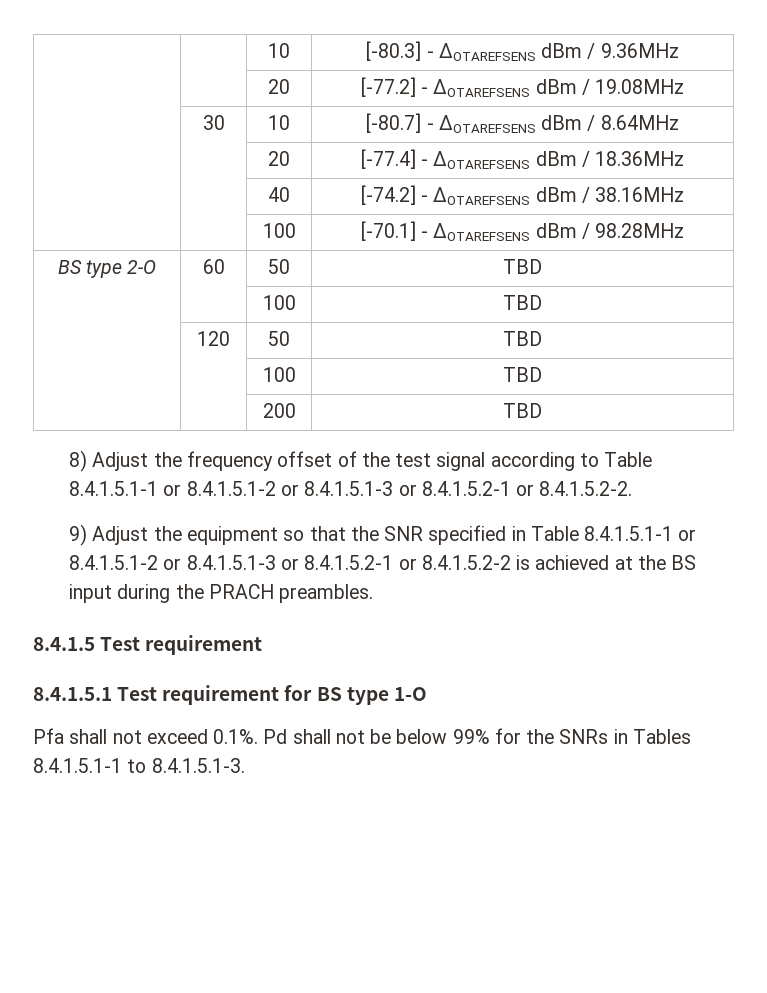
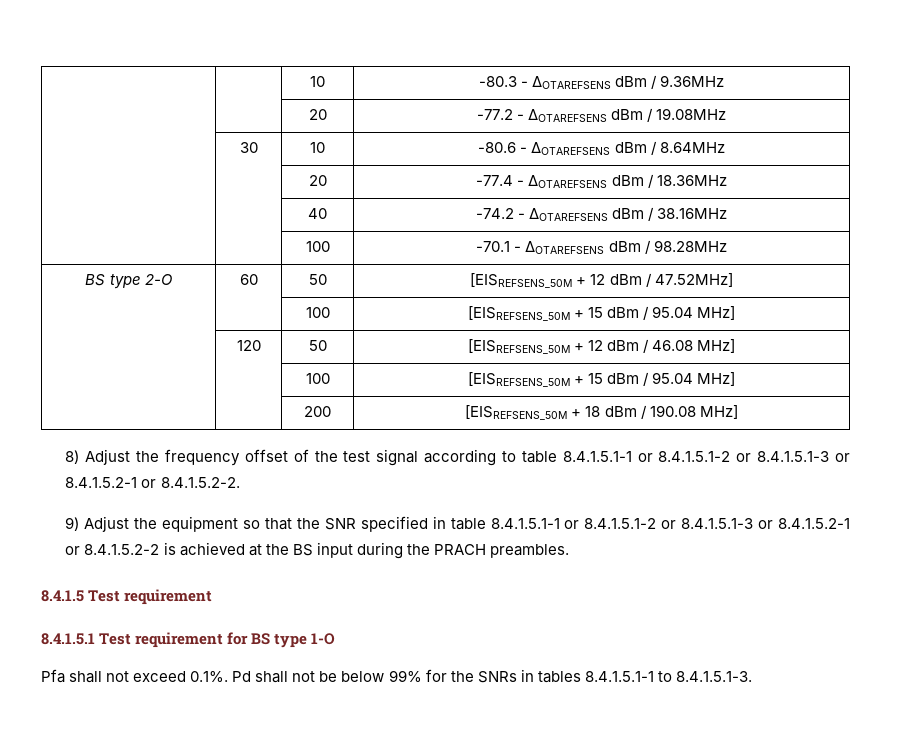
- | | 10 | [-80.3] - ΔOTAREFSENS dBm / 9.36MHz
+ | | 10 | -80.3 - ΔOTAREFSENS dBm / 9.36MHz
- | | 20 | [-77.2] - ΔOTAREFSENS dBm / 19.08MHz
+ | | 20 | -77.2 - ΔOTAREFSENS dBm / 19.08MHz
- | 30 | 10 | [-80.7] - ΔOTAREFSENS dBm / 8.64MHz
+ | 30 | 10 | -80.6 - ΔOTAREFSENS dBm / 8.64MHz
- | | 20 | [-77.4] - ΔOTAREFSENS dBm / 18.36MHz
+ | | 20 | -77.4 - ΔOTAREFSENS dBm / 18.36MHz
- | | 40 | [-74.2] - ΔOTAREFSENS dBm / 38.16MHz
+ | | 40 | -74.2 - ΔOTAREFSENS dBm / 38.16MHz
- | | 100 | [-70.1] - ΔOTAREFSENS dBm / 98.28MHz
+ | | 100 | -70.1 - ΔOTAREFSENS dBm / 98.28MHz
- BS type 2-O | 60 | 50 | TBD
- | | 100 | TBD
- | 120 | 50 | TBD
- | | 100 | TBD
- | | 200 | TBD
+ BS type 2-O | 60 | 50 | [EISREFSENS_50M + 12 dBm / 47.52MHz]
+ | | 100 | [EISREFSENS_50M + 15 dBm / 95.04 MHz]
+ | 120 | 50 | [EISREFSENS_50M + 12 dBm / 46.08 MHz]
+ | | 100 | [EISREFSENS_50M + 15 dBm / 95.04 MHz]
+ | | 200 | [EISREFSENS_50M + 18 dBm / 190.08 MHz]
- 8) Adjust the frequency offset of the test signal according to Table 8.4.1.5.1-1 or 8.4.1.5.1-2 or 8.4.1.5.1-3 or 8.4.1.5.2-1 or 8.4.1.5.2-2.
+ 8) Adjust the frequency offset of the test signal according to table 8.4.1.5.1-1 or 8.4.1.5.1-2 or 8.4.1.5.1-3 or 8.4.1.5.2-1 or 8.4.1.5.2-2.
- 9) Adjust the equipment so that the SNR specified in Table 8.4.1.5.1-1 or 8.4.1.5.1-2 or 8.4.1.5.1-3 or 8.4.1.5.2-1 or 8.4.1.5.2-2 is achieved at the BS input during the PRACH preambles.
+ 9) Adjust the equipment so that the SNR specified in table 8.4.1.5.1-1 or 8.4.1.5.1-2 or 8.4.1.5.1-3 or 8.4.1.5.2-1 or 8.4.1.5.2-2 is achieved at the BS input during the PRACH preambles.
- Pfa shall not exceed 0.1%. Pd shall not be below 99% for the SNRs in Tables 8.4.1.5.1-1 to 8.4.1.5.1-3.
+ Pfa shall not exceed 0.1%. Pd shall not be below 99% for the SNRs in tables 8.4.1.5.1-1 to 8.4.1.5.1-3.

